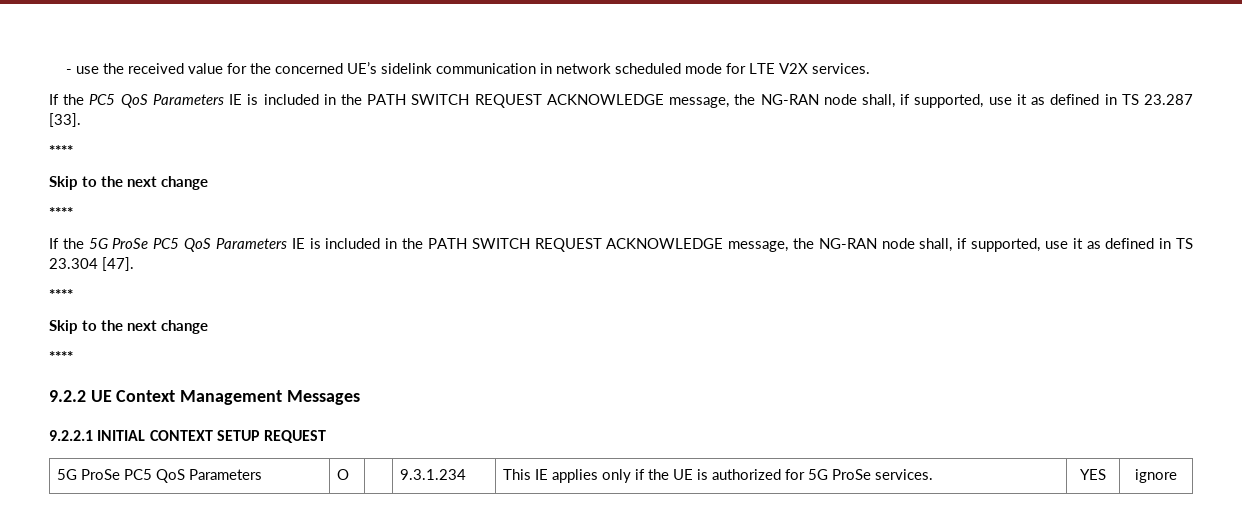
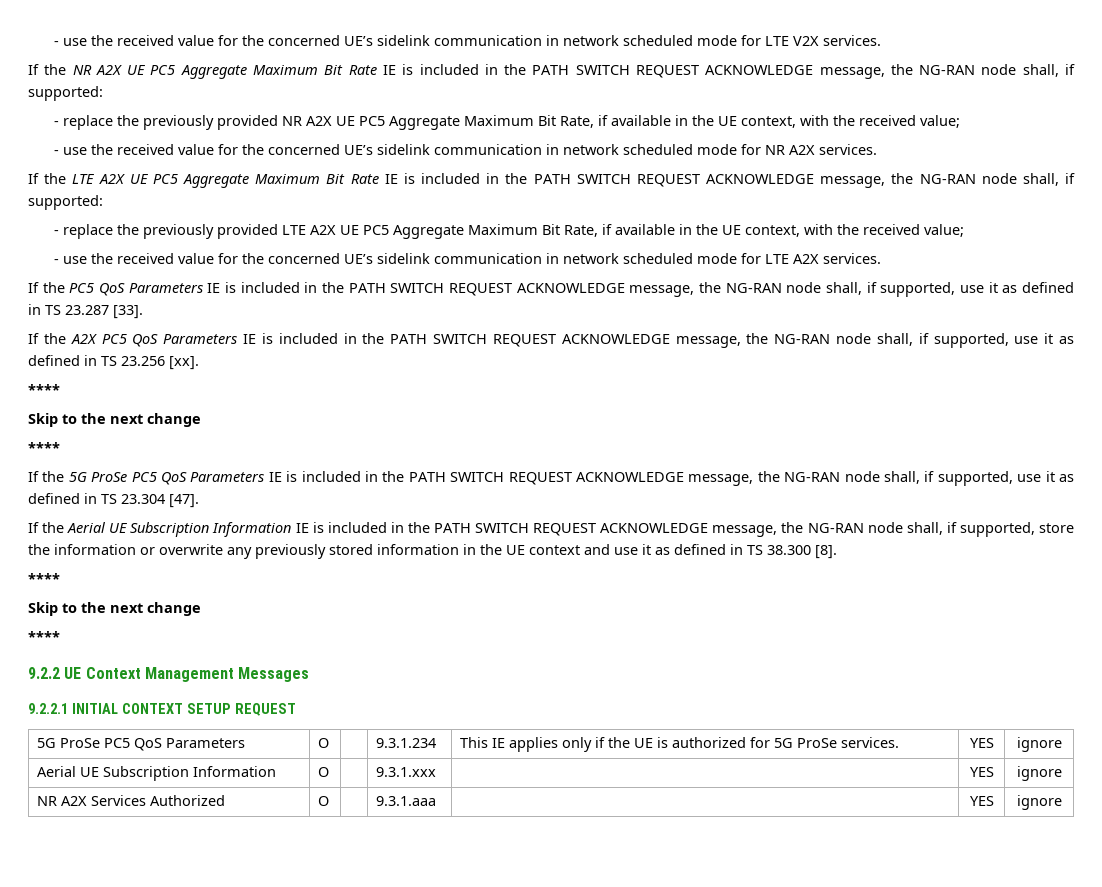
+ If the NR A2X UE PC5 Aggregate Maximum Bit Rate IE is included in the PATH SWITCH REQUEST ACKNOWLEDGE message, the NG-RAN node shall, if supported:
+ - replace the previously provided NR A2X UE PC5 Aggregate Maximum Bit Rate, if available in the UE context, with the received value;
+ - use the received value for the concerned UE’s sidelink communication in network scheduled mode for NR A2X services.
+ If the LTE A2X UE PC5 Aggregate Maximum Bit Rate IE is included in the PATH SWITCH REQUEST ACKNOWLEDGE message, the NG-RAN node shall, if supported:
+ - replace the previously provided LTE A2X UE PC5 Aggregate Maximum Bit Rate, if available in the UE context, with the received value;
+ - use the received value for the concerned UE’s sidelink communication in network scheduled mode for LTE A2X services.
+ If the A2X PC5 QoS Parameters IE is included in the PATH SWITCH REQUEST ACKNOWLEDGE message, the NG-RAN node shall, if supported, use it as defined in TS 23.256 [xx].
+ If the Aerial UE Subscription Information IE is included in the PATH SWITCH REQUEST ACKNOWLEDGE message, the NG-RAN node shall, if supported, store the information or overwrite any previously stored information in the UE context and use it as defined in TS 38.300 [8].
+ Aerial UE Subscription Information | O | | 9.3.1.xxx | | YES | ignore
+ NR A2X Services Authorized | O | | 9.3.1.aaa | | YES | ignore

